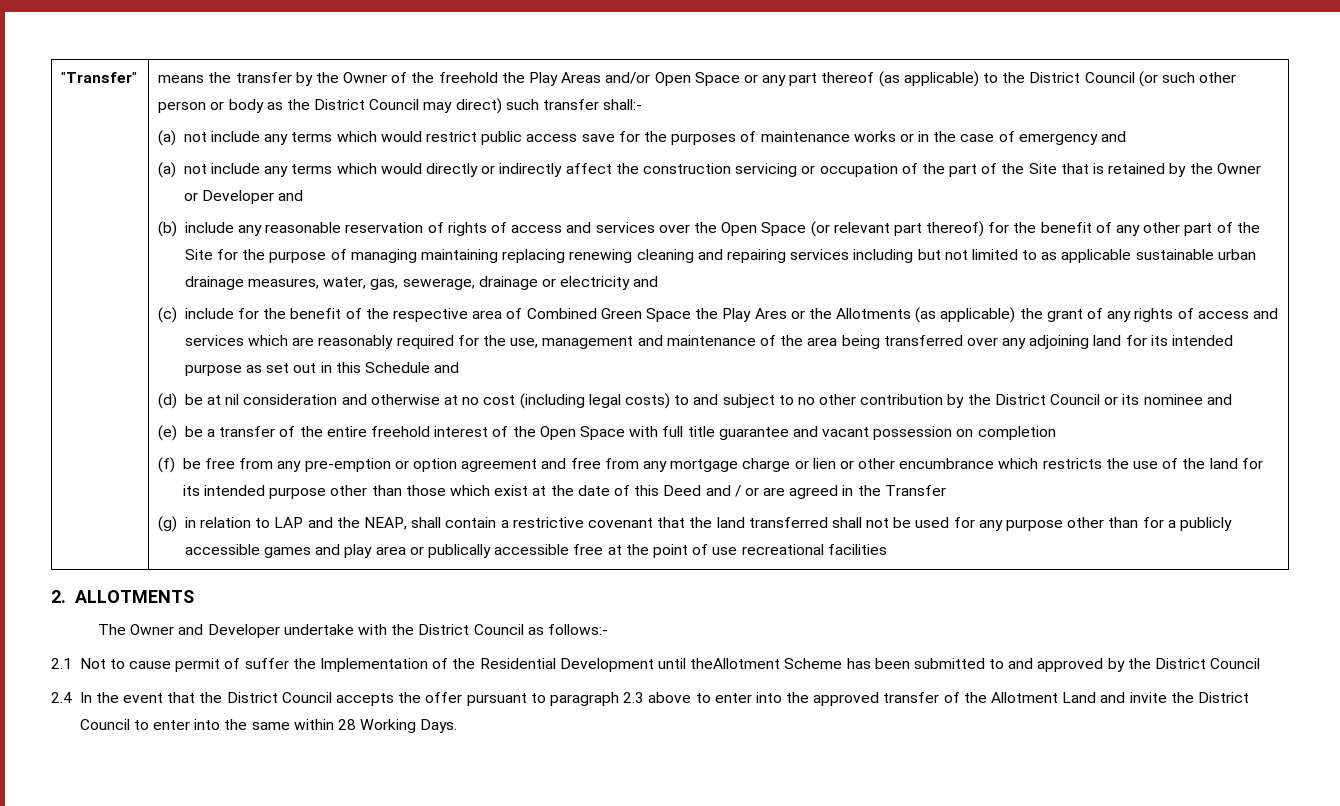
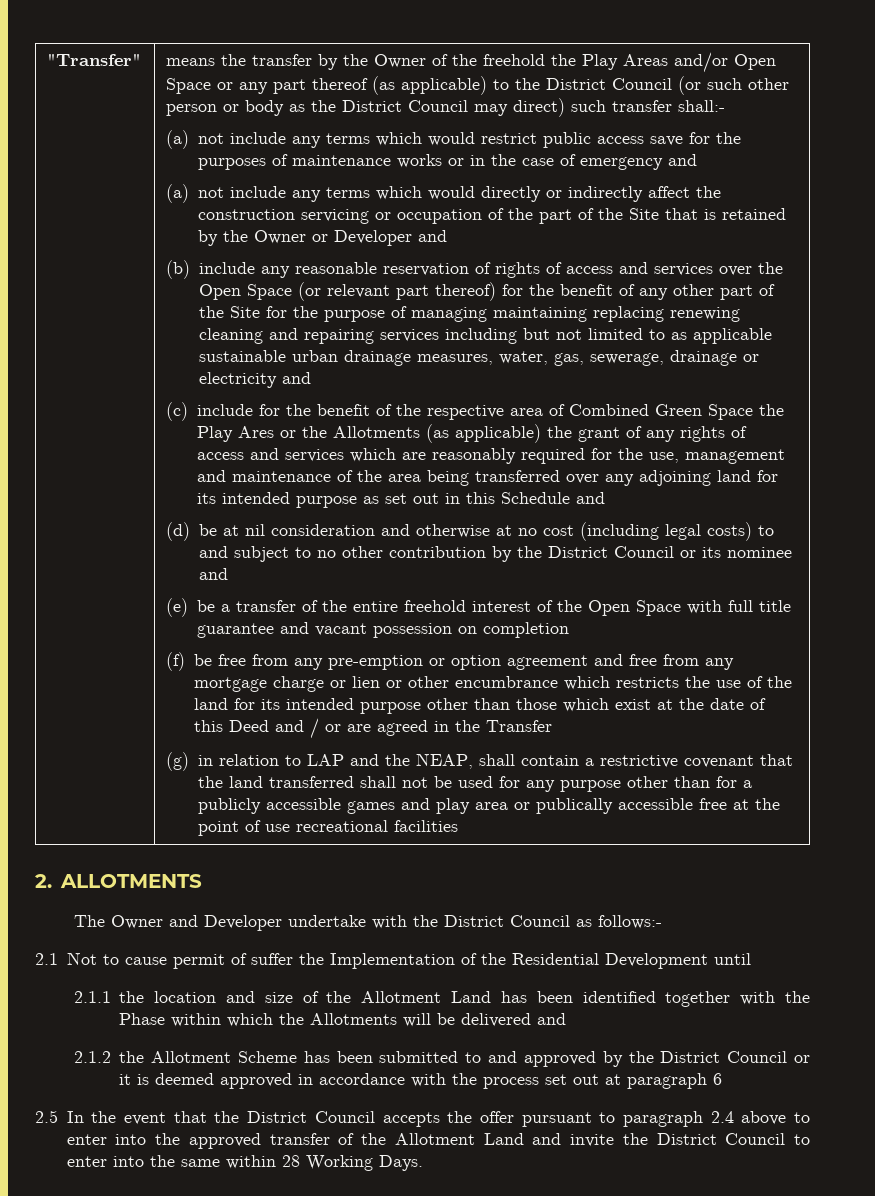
- 2.1 Not to cause permit of suffer the Implementation of the Residential Development until theAllotment Scheme has been submitted to and approved by the District Council
- 2.4 In the event that the District Council accepts the offer pursuant to paragraph 2.3 above to enter into the approved transfer of the Allotment Land and invite the District Council to enter into the same within 28 Working Days.
+ 2.1 Not to cause permit of suffer the Implementation of the Residential Development until
+ 2.1.1 the location and size of the Allotment Land has been identified together with the Phase within which the Allotments will be delivered and
+ 2.1.2 the Allotment Scheme has been submitted to and approved by the District Council or it is deemed approved in accordance with the process set out at paragraph 6
+ 2.5 In the event that the District Council accepts the offer pursuant to paragraph 2.4 above to enter into the approved transfer of the Allotment Land and invite the District Council to enter into the same within 28 Working Days.

